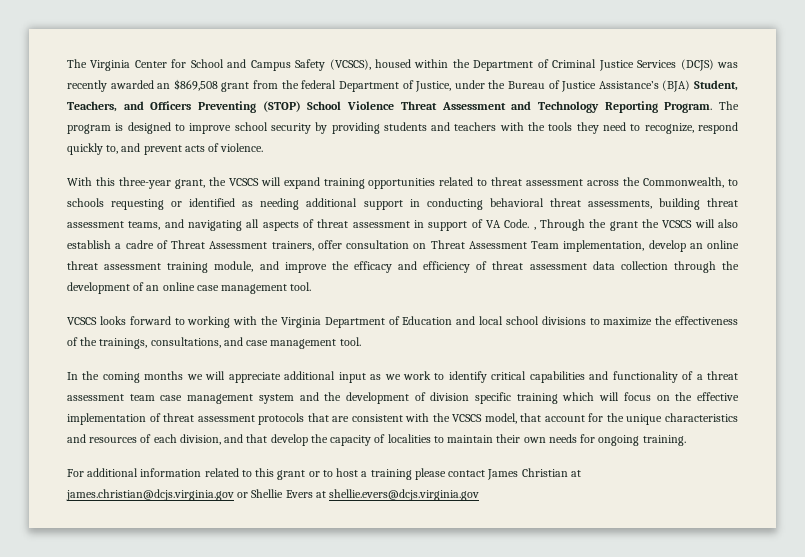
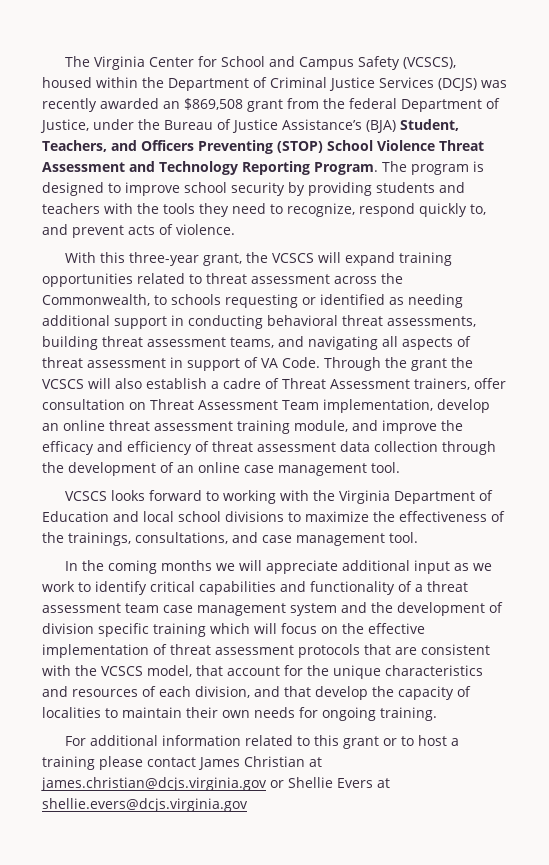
- With this three-year grant, the VCSCS will expand training opportunities related to threat assessment across the Commonwealth, to schools requesting or identified as needing additional support in conducting behavioral threat assessments, building threat assessment teams, and navigating all aspects of threat assessment in support of VA Code. , Through the grant the VCSCS will also establish a cadre of Threat Assessment trainers, offer consultation on Threat Assessment Team implementation, develop an online threat assessment training module, and improve the efficacy and efficiency of threat assessment data collection through the development of an online case management tool.
+ With this three-year grant, the VCSCS will expand training opportunities related to threat assessment across the Commonwealth, to schools requesting or identified as needing additional support in conducting behavioral threat assessments, building threat assessment teams, and navigating all aspects of threat assessment in support of VA Code. Through the grant the VCSCS will also establish a cadre of Threat Assessment trainers, offer consultation on Threat Assessment Team implementation, develop an online threat assessment training module, and improve the efficacy and efficiency of threat assessment data collection through the development of an online case management tool.

